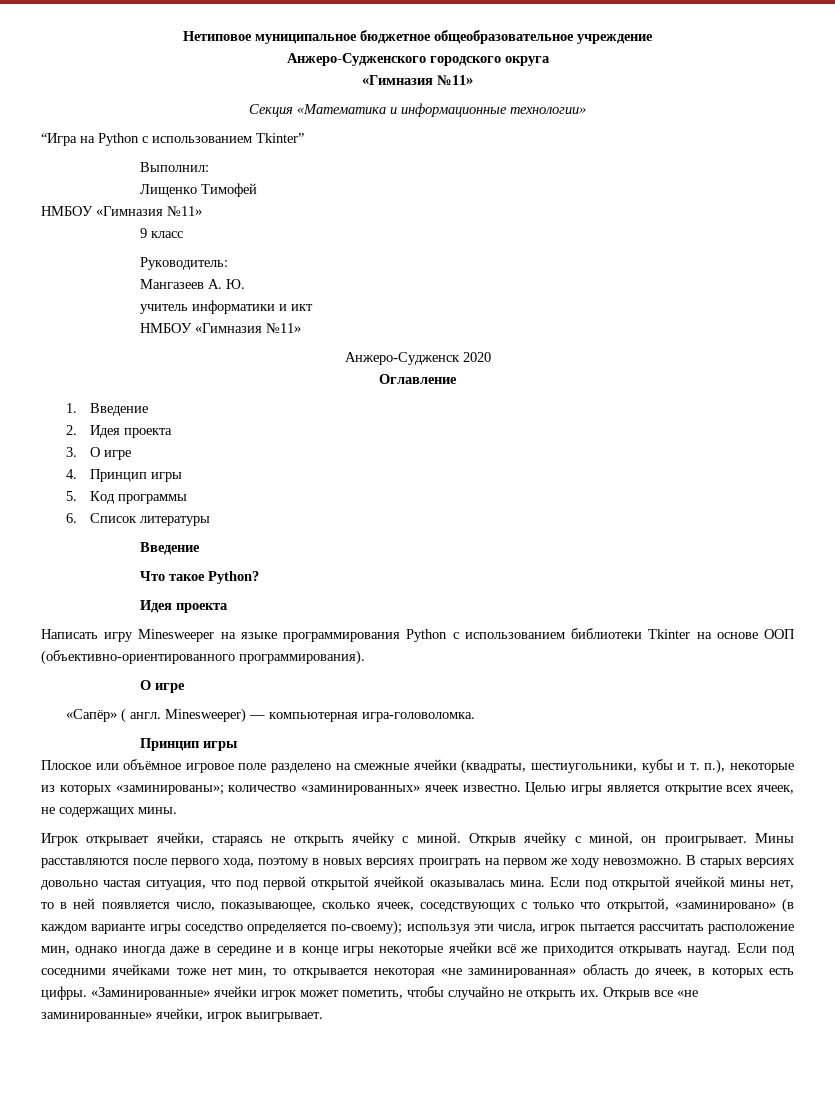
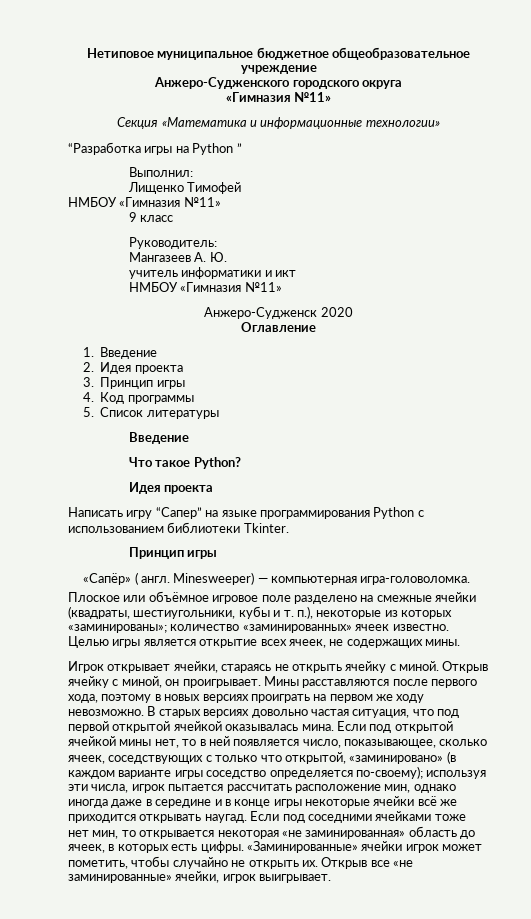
- “Игра на Python с использованием Tkinter”
+ “Разработка игры на Python ”
- 3. О игре
- 4. Принцип игры
- 5. Код программы
+ 3. Принцип игры
+ 4. Код программы
- 6. Список литературы
+ 5. Список литературы
- Написать игру Minesweeper на языке программирования Python с использованием библиотеки Tkinter на основе ООП (объективно-ориентированного программирования).
- О игре
+ Написать игру “Сапер” на языке программирования Python с использованием библиотеки Tkinter.
+ Принцип игры
  Minesweeper) — компьютерная игра-головоломка.
- Принцип игры

